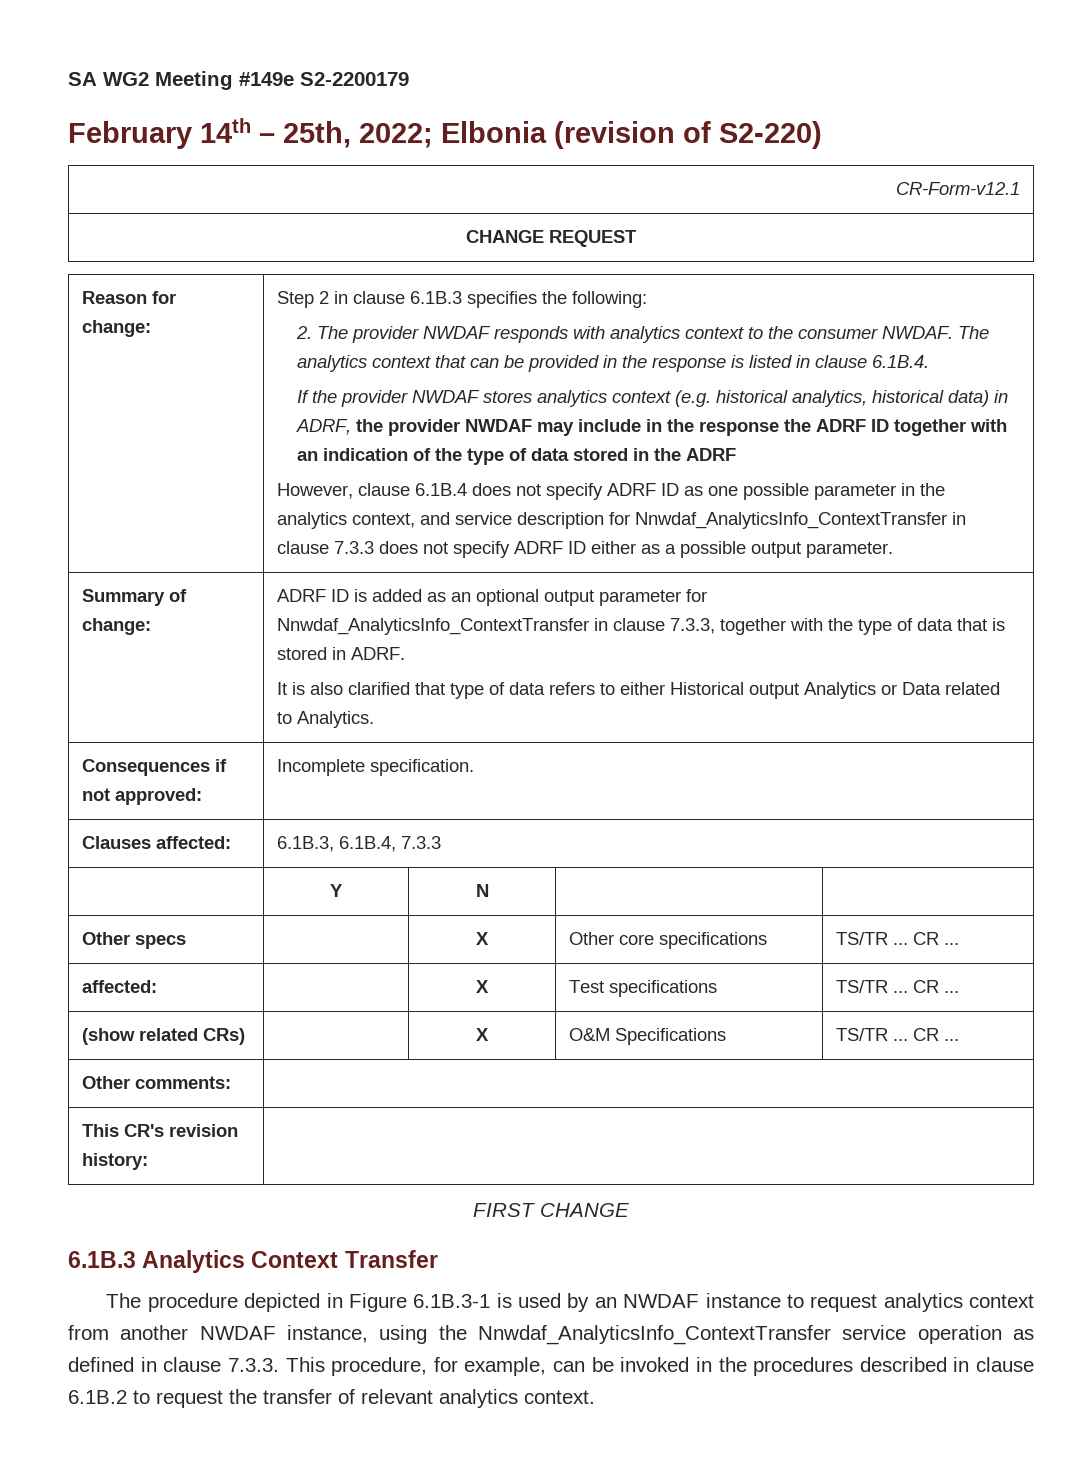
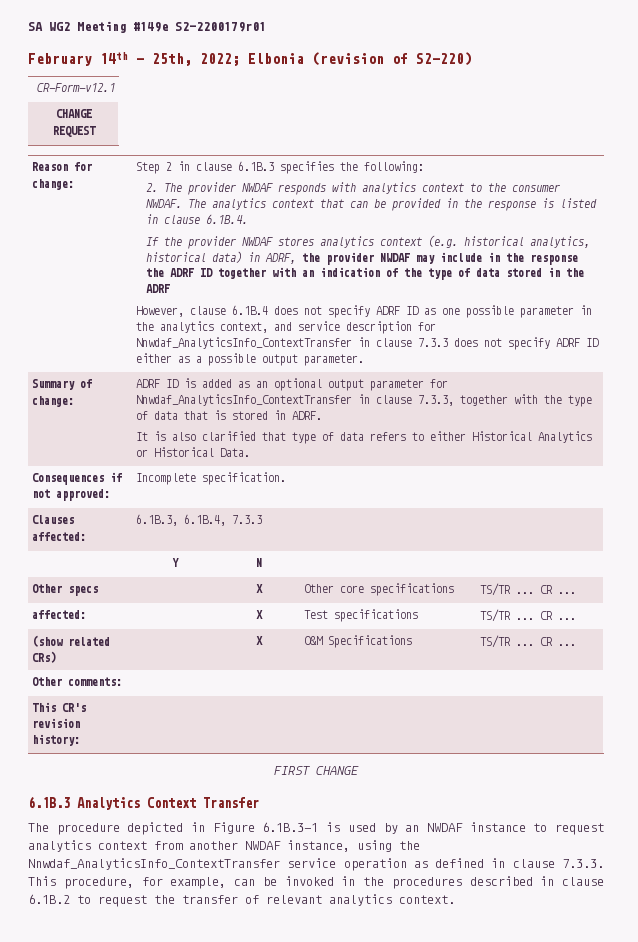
- SA WG2 Meeting #149e S2-2200179
+ SA WG2 Meeting #149e S2-2200179r01
- It is also clarified that type of data refers to either Historical output Analytics or Data related to Analytics.
+ It is also clarified that type of data refers to either Historical Analytics or Historical Data.

